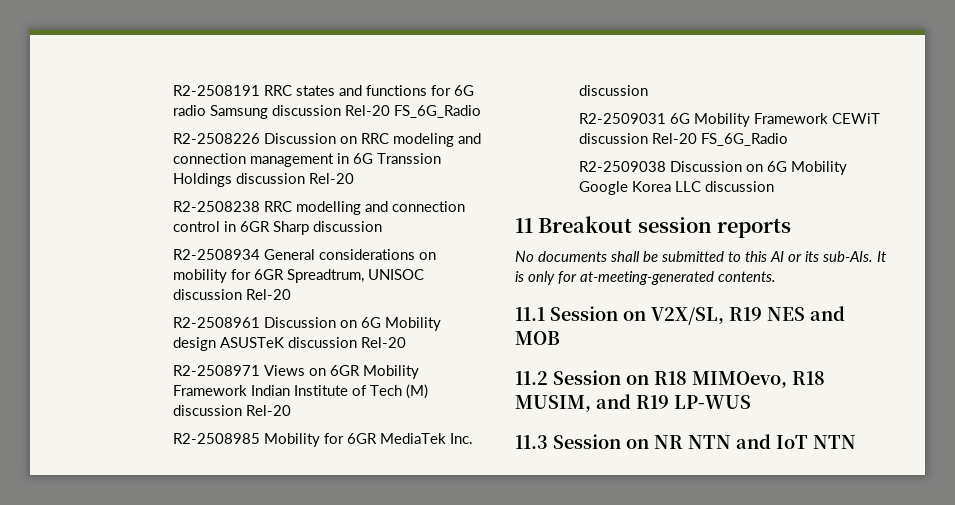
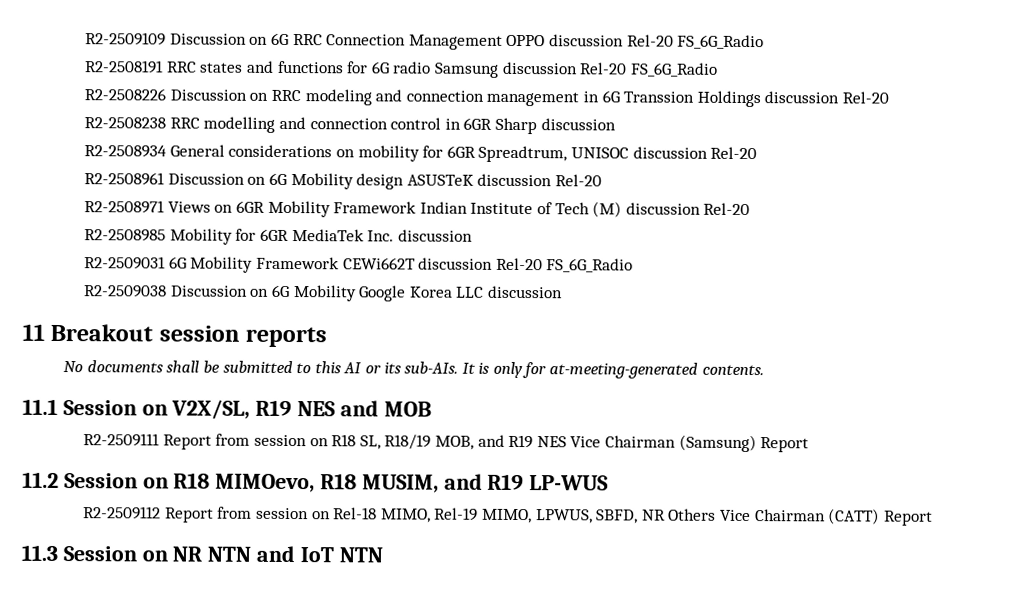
+ R2-2509109 Discussion on 6G RRC Connection Management OPPO discussion Rel-20 FS_6G_Radio
- R2-2509031 6G Mobility Framework CEWiT discussion Rel-20 FS_6G_Radio
+ R2-2509031 6G Mobility Framework CEWi662T discussion Rel-20 FS_6G_Radio
+ R2-2509111 Report from session on R18 SL, R18/19 MOB, and R19 NES Vice Chairman (Samsung) Report
+ R2-2509112 Report from session on Rel-18 MIMO, Rel-19 MIMO, LPWUS, SBFD, NR Others Vice Chairman (CATT) Report

